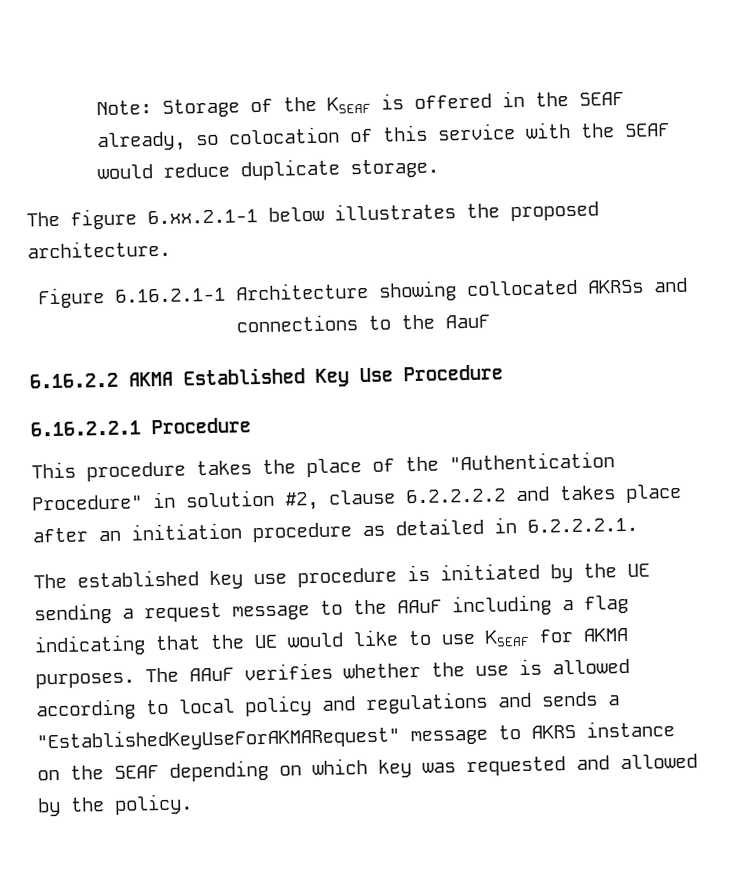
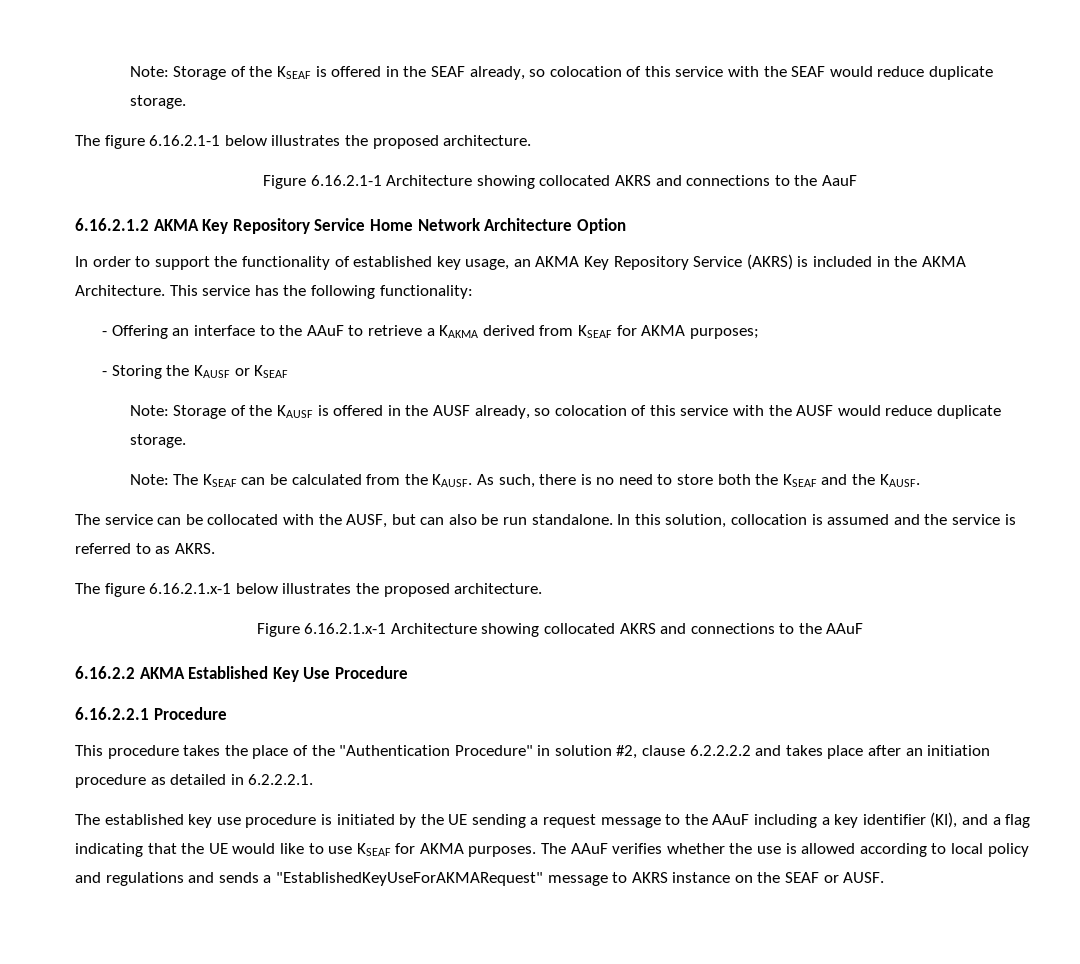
- The figure 6.xx.2.1-1 below illustrates the proposed architecture.
+ The figure 6.16.2.1-1 below illustrates the proposed architecture.
- Figure 6.16.2.1-1 Architecture showing collocated AKRSs and connections to the AauF
+ Figure 6.16.2.1-1 Architecture showing collocated AKRS and connections to the AauF
+ 6.16.2.1.2 AKMA Key Repository Service Home Network Architecture Option
+ In order to support the functionality of established key usage, an AKMA Key Repository Service (AKRS) is included in the AKMA Architecture. This service has the following functionality:
+ - Offering an interface to the AAuF to retrieve a KAKMA derived from KSEAF for AKMA purposes;
+ - Storing the KAUSF or KSEAF
+ Note: Storage of the KAUSF is offered in the AUSF already, so colocation of this service with the AUSF would reduce duplicate storage.
+ Note: The KSEAF can be calculated from the KAUSF. As such, there is no need to store both the KSEAF and the KAUSF.
+ The service can be collocated with the AUSF, but can also be run standalone. In this solution, collocation is assumed and the service is referred to as AKRS.
+ The figure 6.16.2.1.x-1 below illustrates the proposed architecture.
+ Figure 6.16.2.1.x-1 Architecture showing collocated AKRS and connections to the AAuF
- The established key use procedure is initiated by the UE sending a request message to the AAuF including a flag indicating that the UE would like to use KSEAF for AKMA purposes.
+ The established key use procedure is initiated by the UE sending a request message to the AAuF including a key identifier (KI), and a flag indicating that the UE would like to use KSEAF for AKMA purposes.
- The AAuF verifies whether the use is allowed according to local policy and regulations and sends a "EstablishedKeyUseForAKMARequest" message to AKRS instance on the SEAF depending on which key was requested and allowed by the policy.
+ The AAuF verifies whether the use is allowed according to local policy and regulations and sends a "EstablishedKeyUseForAKMARequest" message to AKRS instance on the SEAF or AUSF.

